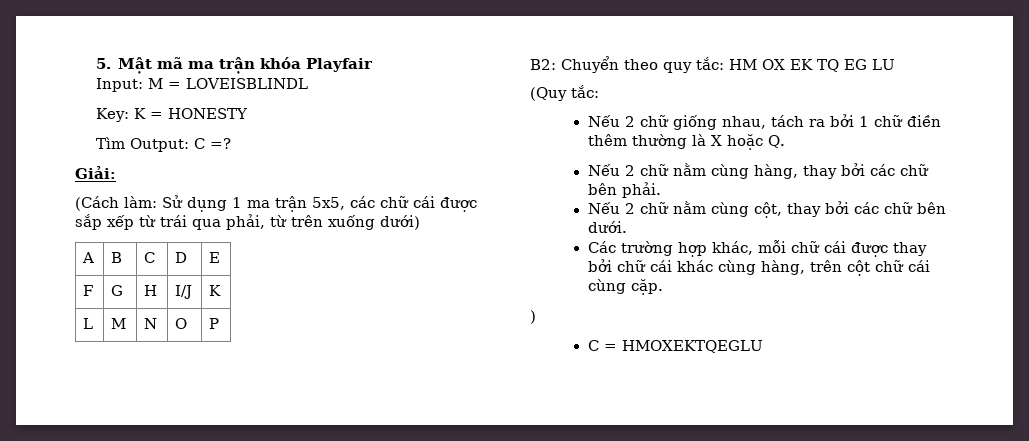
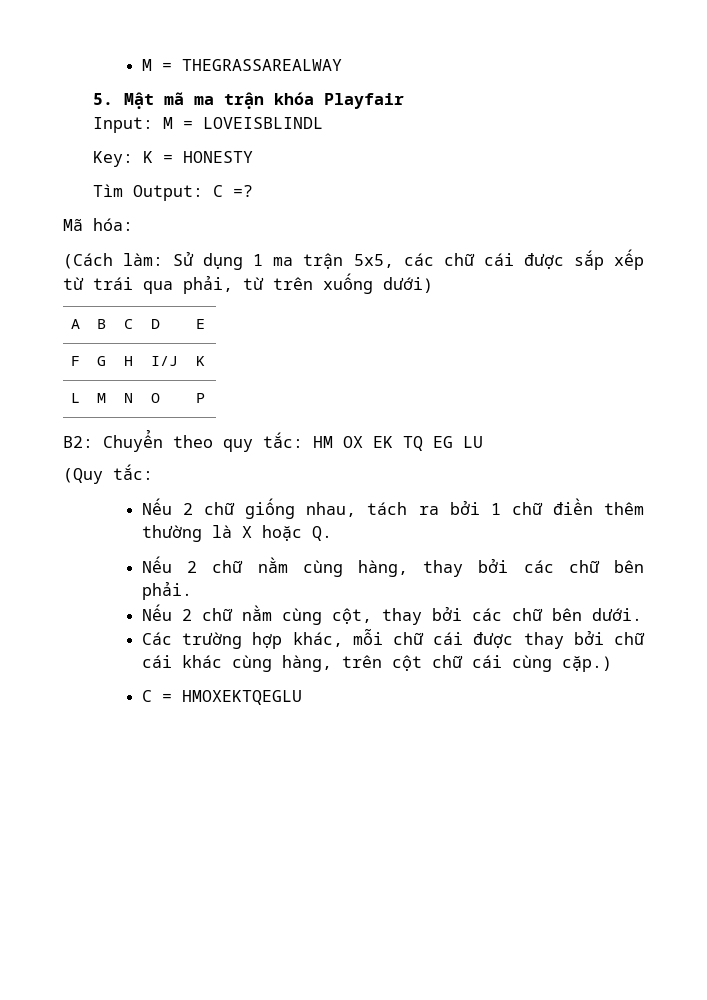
+ M = THEGRASSAREALWAY
- Giải:
+ Mã hóa:
- Các trường hợp khác, mỗi chữ cái được thay bởi chữ cái khác cùng hàng, trên cột chữ cái cùng cặp.
- )
+ Các trường hợp khác, mỗi chữ cái được thay bởi chữ cái khác cùng hàng, trên cột chữ cái cùng cặp.)

